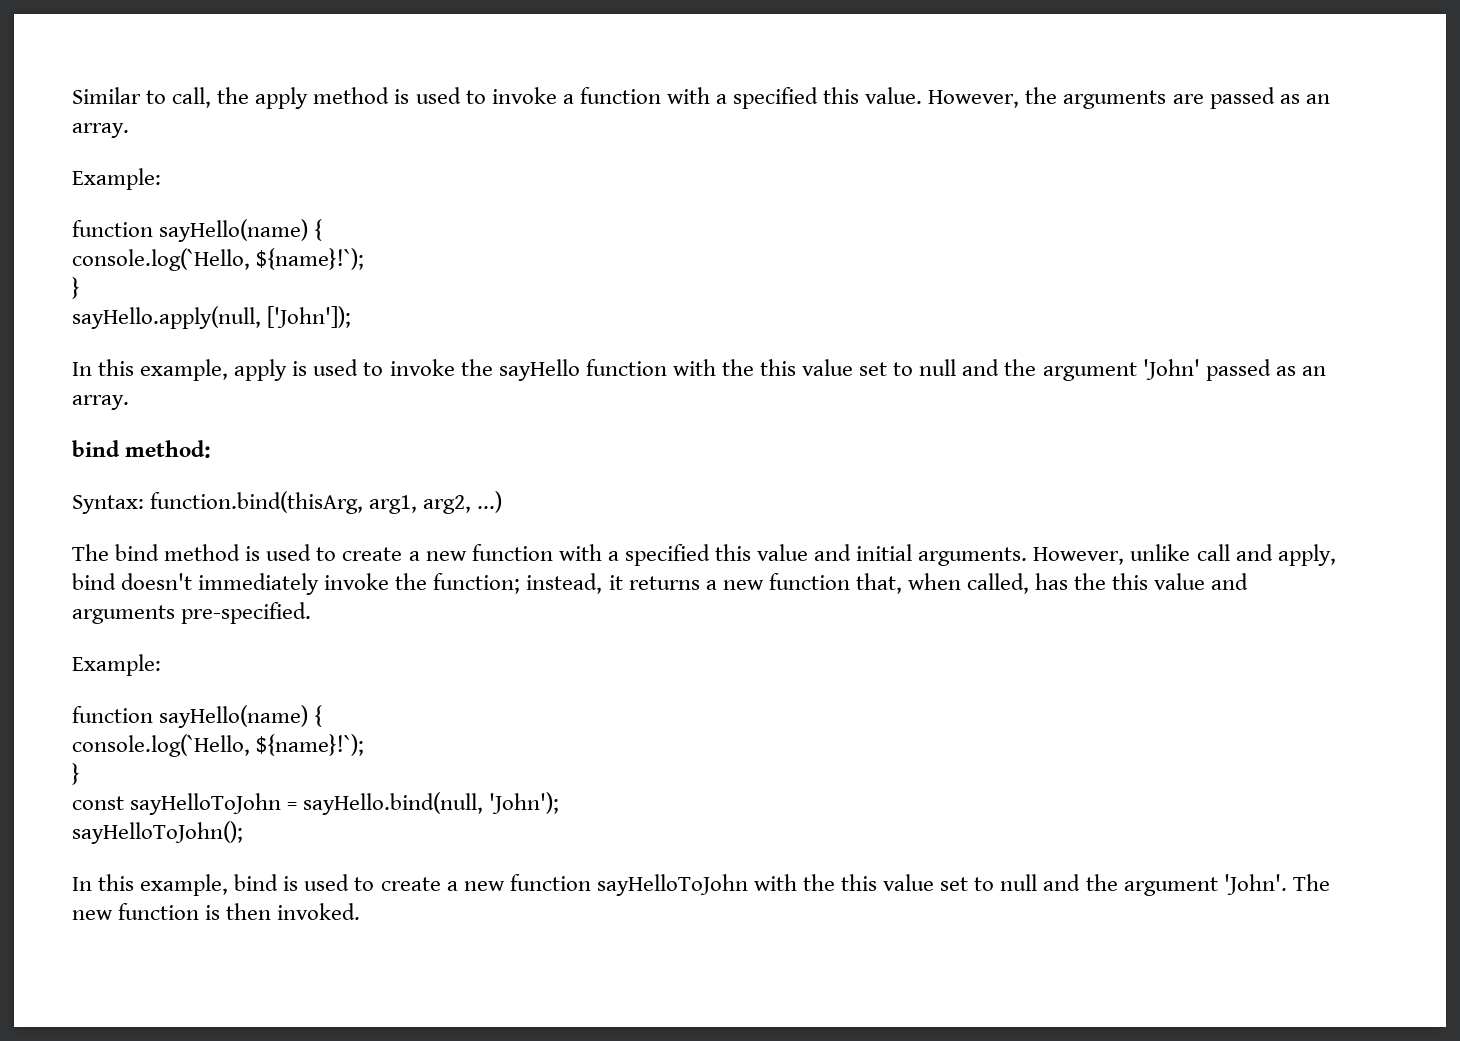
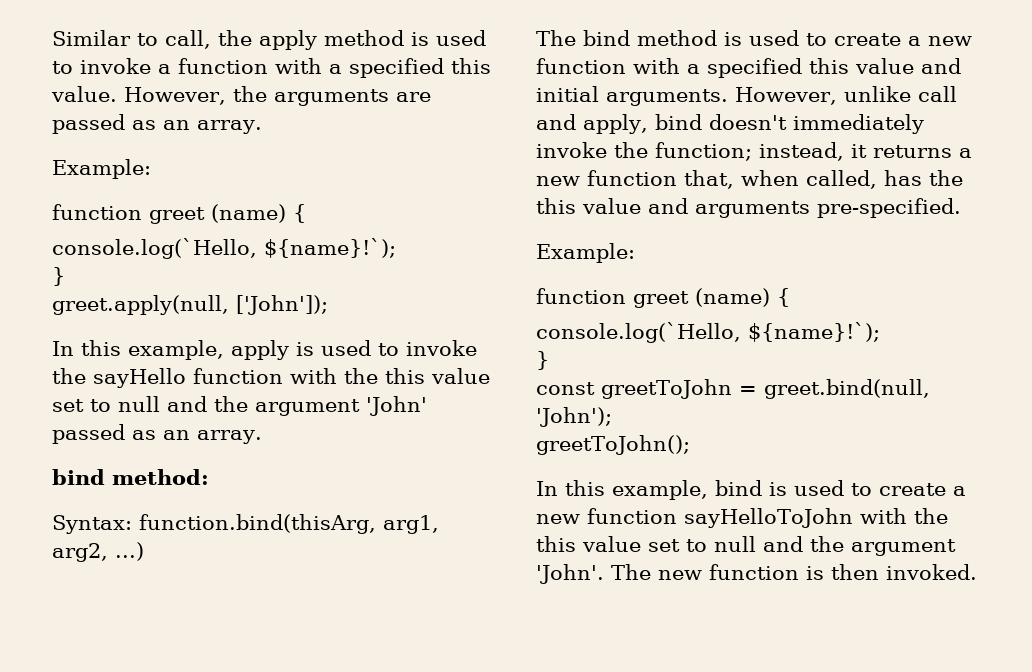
  However, the arguments are passed as an array.
  Example:
- function sayHello(name) {
+ function greet (name) {
  console.log(`Hello, ${name}!`);
  }
- sayHello.apply(null, ['John']);
+ greet.apply(null, ['John']);
  However, unlike call and apply, bind doesn't immediately invoke the function; instead, it returns a new function that, when called, has the this value and arguments pre-specified.
  Example:
- function sayHello(name) {
+ function greet (name) {
- const sayHelloToJohn = sayHello.bind(null, 'John');
+ const greetToJohn = greet.bind(null, 'John');
- sayHelloToJohn();
+ greetToJohn();

